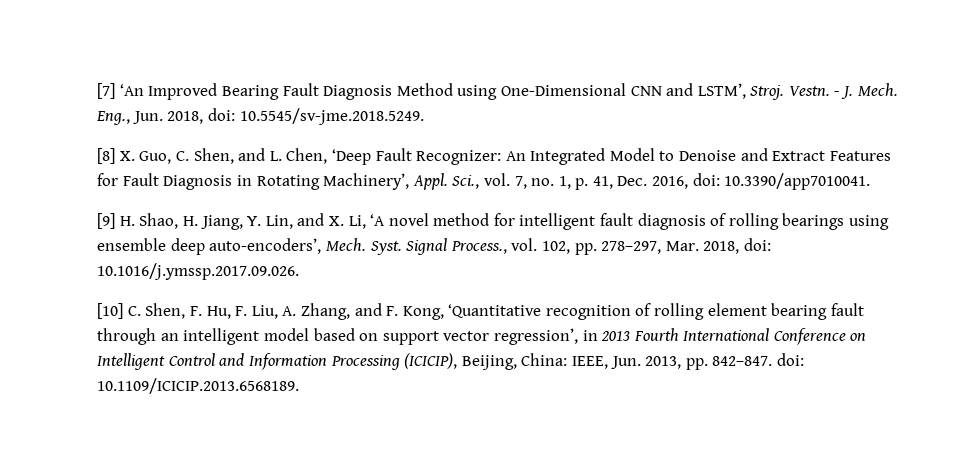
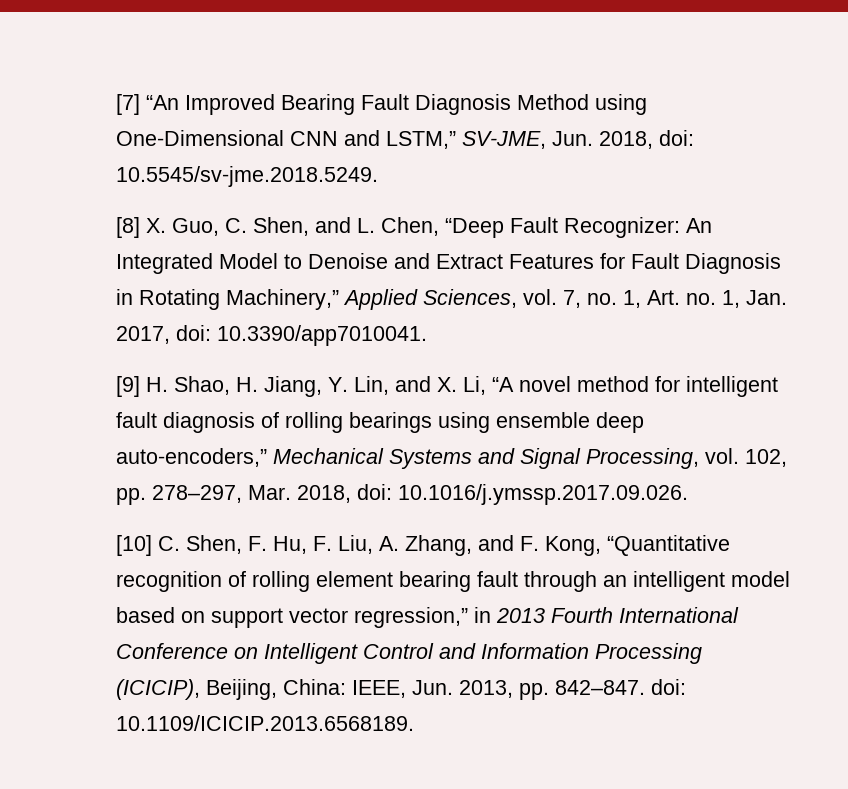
- [7] ‘An Improved Bearing Fault Diagnosis Method using One-Dimensional CNN and LSTM’, Stroj. Vestn. - J. Mech. Eng., Jun. 2018, doi: 10.5545/sv-jme.2018.5249.
+ [7] “An Improved Bearing Fault Diagnosis Method using One-Dimensional CNN and LSTM,” SV-JME, Jun. 2018, doi: 10.5545/sv-jme.2018.5249.
- [8] X. Guo, C. Shen, and L. Chen, ‘Deep Fault Recognizer: An Integrated Model to Denoise and Extract Features for Fault Diagnosis in Rotating Machinery’, Appl. Sci., vol. 7, no. 1, p. 41, Dec. 2016, doi: 10.3390/app7010041.
+ [8] X. Guo, C. Shen, and L. Chen, “Deep Fault Recognizer: An Integrated Model to Denoise and Extract Features for Fault Diagnosis in Rotating Machinery,” Applied Sciences, vol. 7, no. 1, Art. no. 1, Jan. 2017, doi: 10.3390/app7010041.
- [9] H. Shao, H. Jiang, Y. Lin, and X. Li, ‘A novel method for intelligent fault diagnosis of rolling bearings using ensemble deep auto-encoders’, Mech. Syst. Signal Process., vol. 102, pp. 278–297, Mar. 2018, doi: 10.1016/j.ymssp.2017.09.026.
+ [9] H. Shao, H. Jiang, Y. Lin, and X. Li, “A novel method for intelligent fault diagnosis of rolling bearings using ensemble deep auto-encoders,” Mechanical Systems and Signal Processing, vol. 102, pp. 278–297, Mar. 2018, doi: 10.1016/j.ymssp.2017.09.026.
- [10] C. Shen, F. Hu, F. Liu, A. Zhang, and F. Kong, ‘Quantitative recognition of rolling element bearing fault through an intelligent model based on support vector regression’, in 2013 Fourth International Conference on Intelligent Control and Information Processing (ICICIP), Beijing, China: IEEE, Jun. 2013, pp. 842–847. doi: 10.1109/ICICIP.2013.6568189.
+ [10] C. Shen, F. Hu, F. Liu, A. Zhang, and F. Kong, “Quantitative recognition of rolling element bearing fault through an intelligent model based on support vector regression,” in 2013 Fourth International Conference on Intelligent Control and Information Processing (ICICIP), Beijing, China: IEEE, Jun. 2013, pp. 842–847. doi: 10.1109/ICICIP.2013.6568189.

